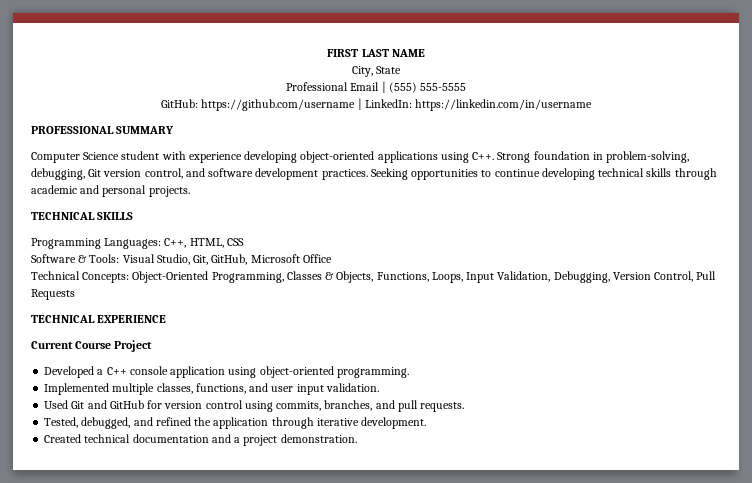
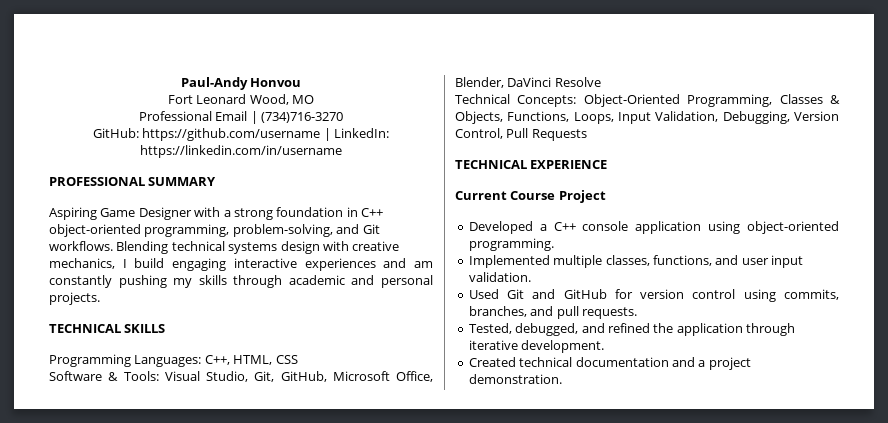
- FIRST LAST NAME
- City, State
+ Paul-Andy Honvou
+ Fort Leonard Wood, MO
- Professional Email | (555) 555-5555
+ Professional Email | (734)716-3270
- Computer Science student with experience developing object-oriented applications using C++. Strong foundation in problem-solving, debugging, Git version control, and software development practices. Seeking opportunities to continue developing technical skills through academic and personal projects.
+ Aspiring Game Designer with a strong foundation in C++ object-oriented programming, problem-solving, and Git workflows. Blending technical systems design with creative mechanics, I build engaging interactive experiences and am constantly pushing my skills through academic and personal projects.
- Software & Tools: Visual Studio, Git, GitHub, Microsoft Office
+ Software & Tools: Visual Studio, Git, GitHub, Microsoft Office, Blender, DaVinci Resolve

